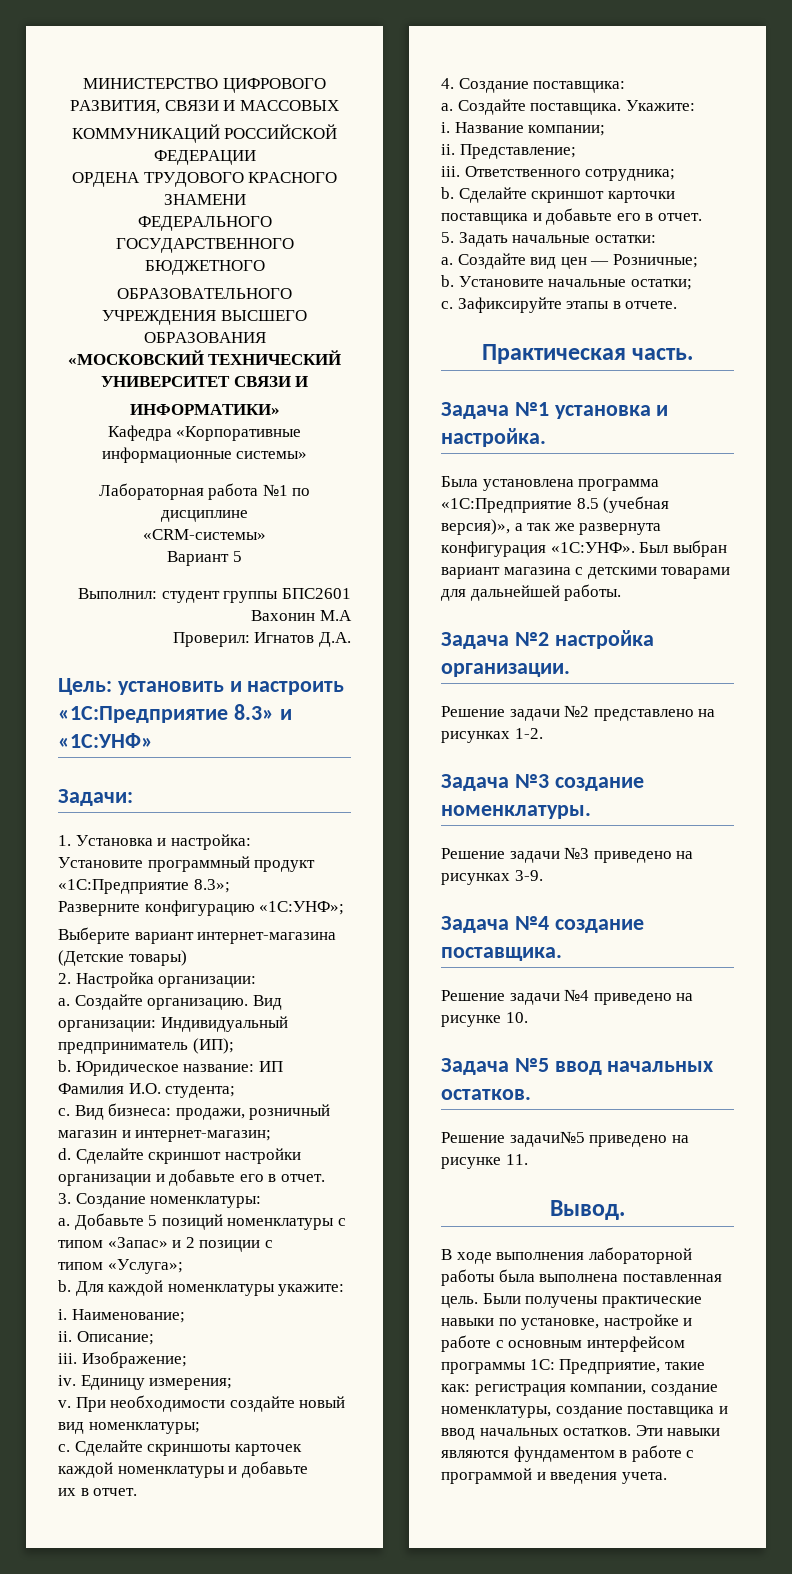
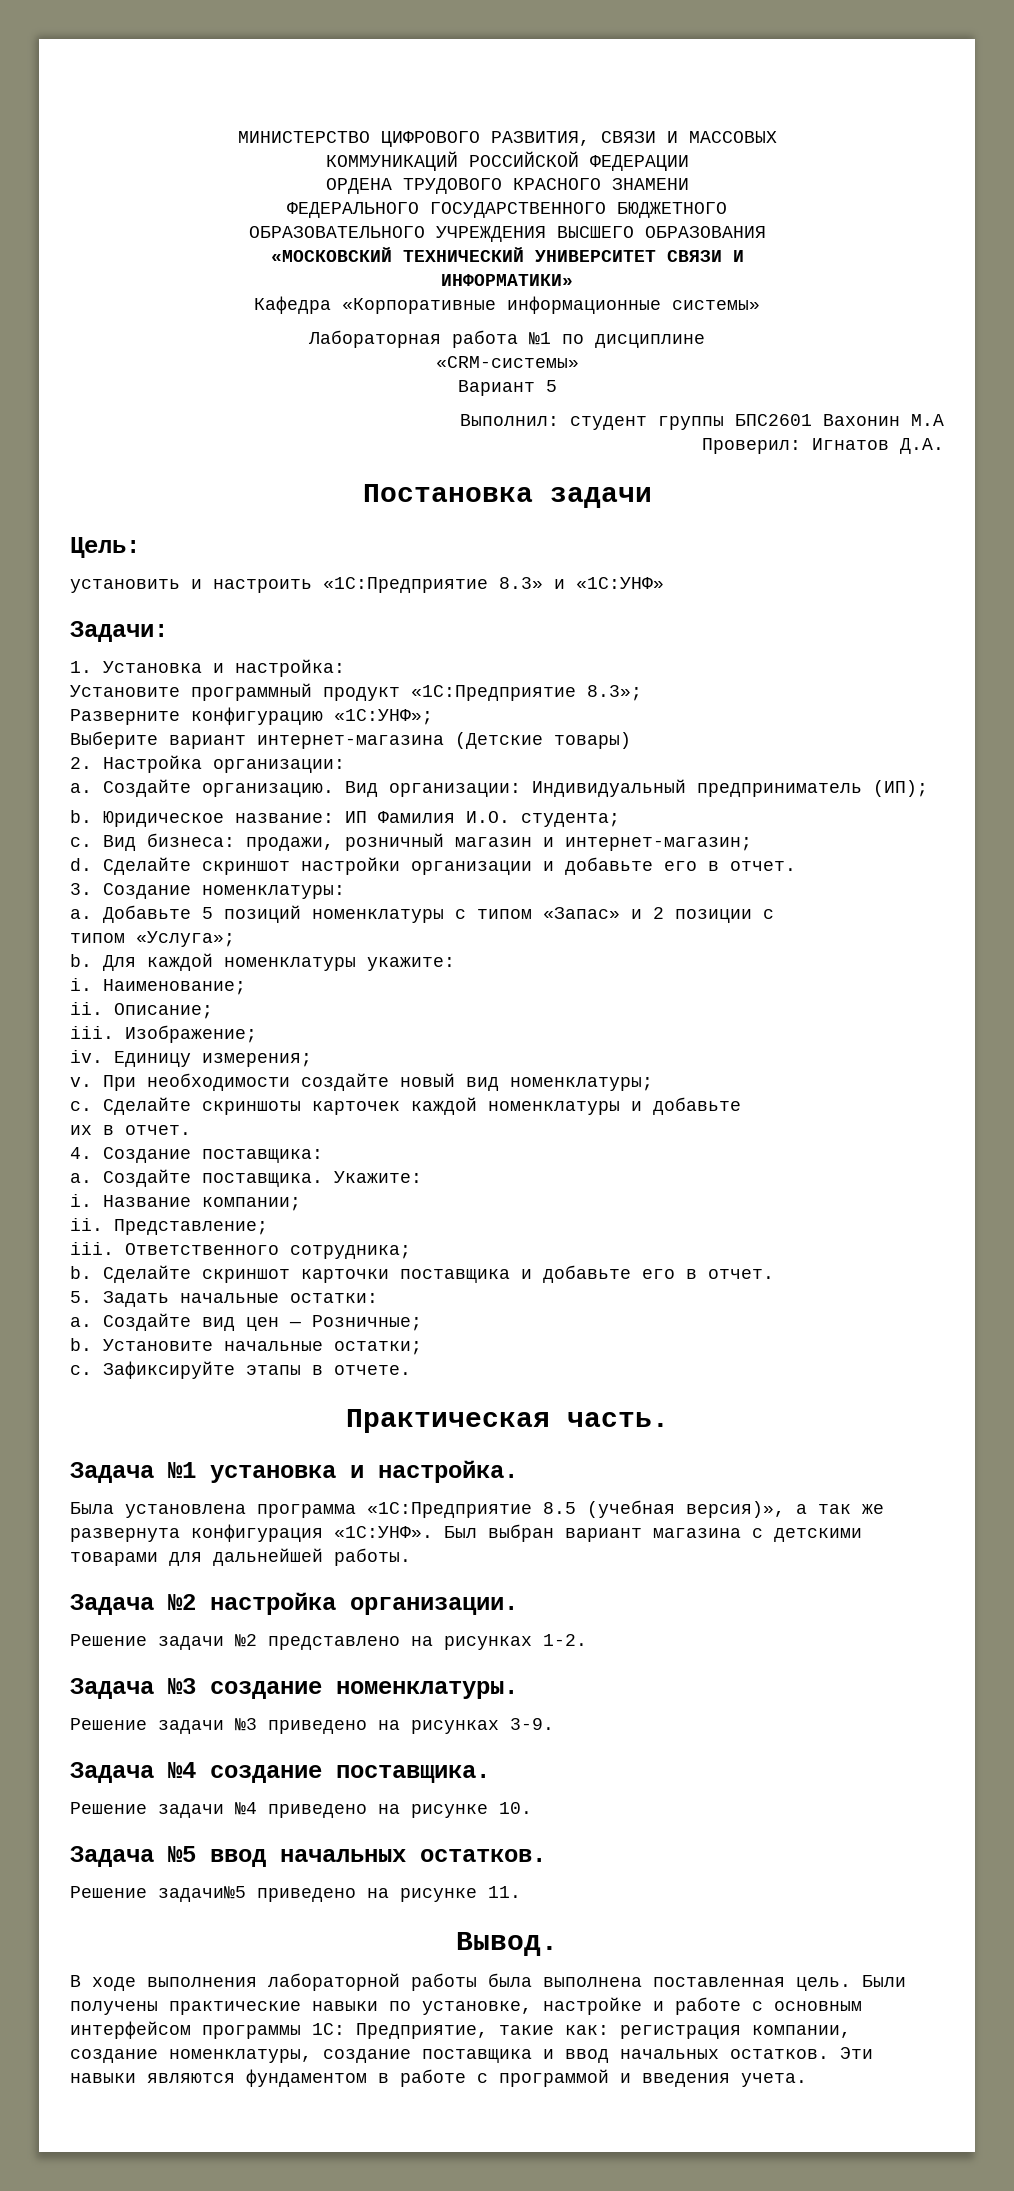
+ Постановка задачи
- Цель: установить и настроить «1С:Предприятие 8.3» и «1С:УНФ»
+ Цель:
+ установить и настроить «1С:Предприятие 8.3» и «1С:УНФ»

